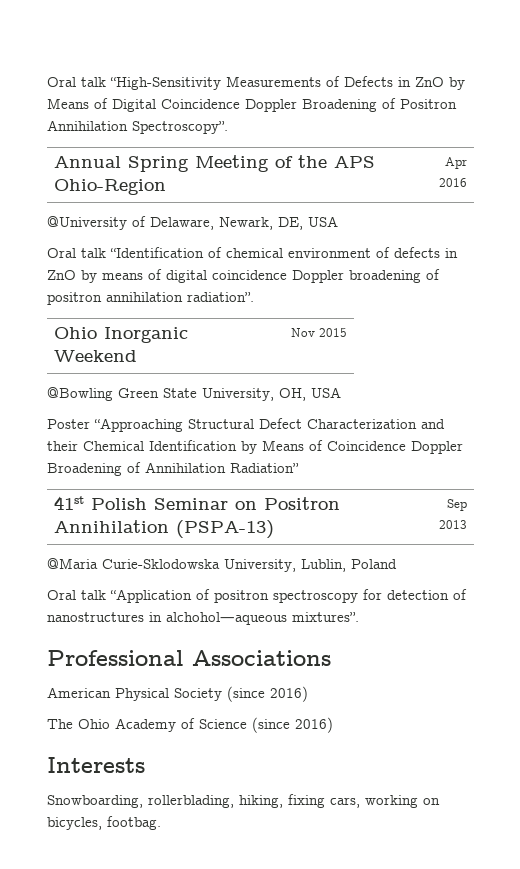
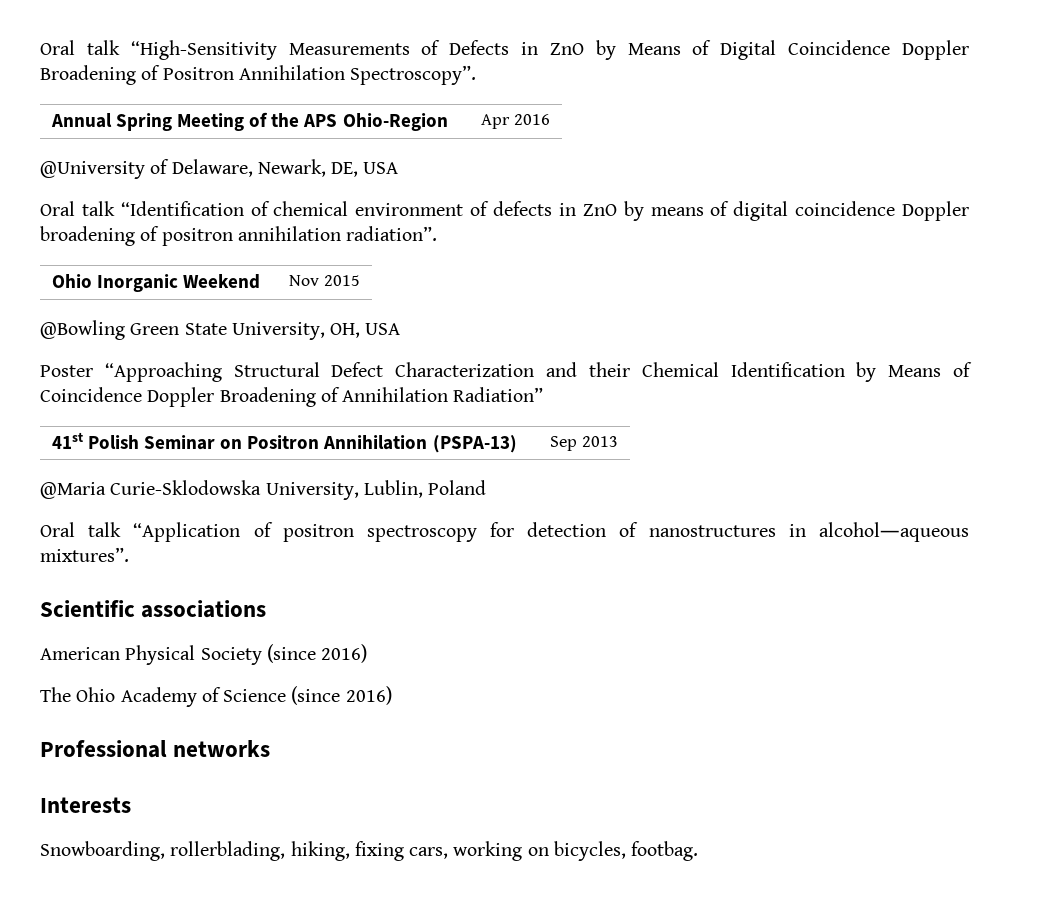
- Oral talk “Application of positron spectroscopy for detection of nanostructures in alchohol―aqueous mixtures”.
+ Oral talk “Application of positron spectroscopy for detection of nanostructures in alcohol―aqueous mixtures”.
- Professional Associations
+ Scientific associations
+ Professional networks

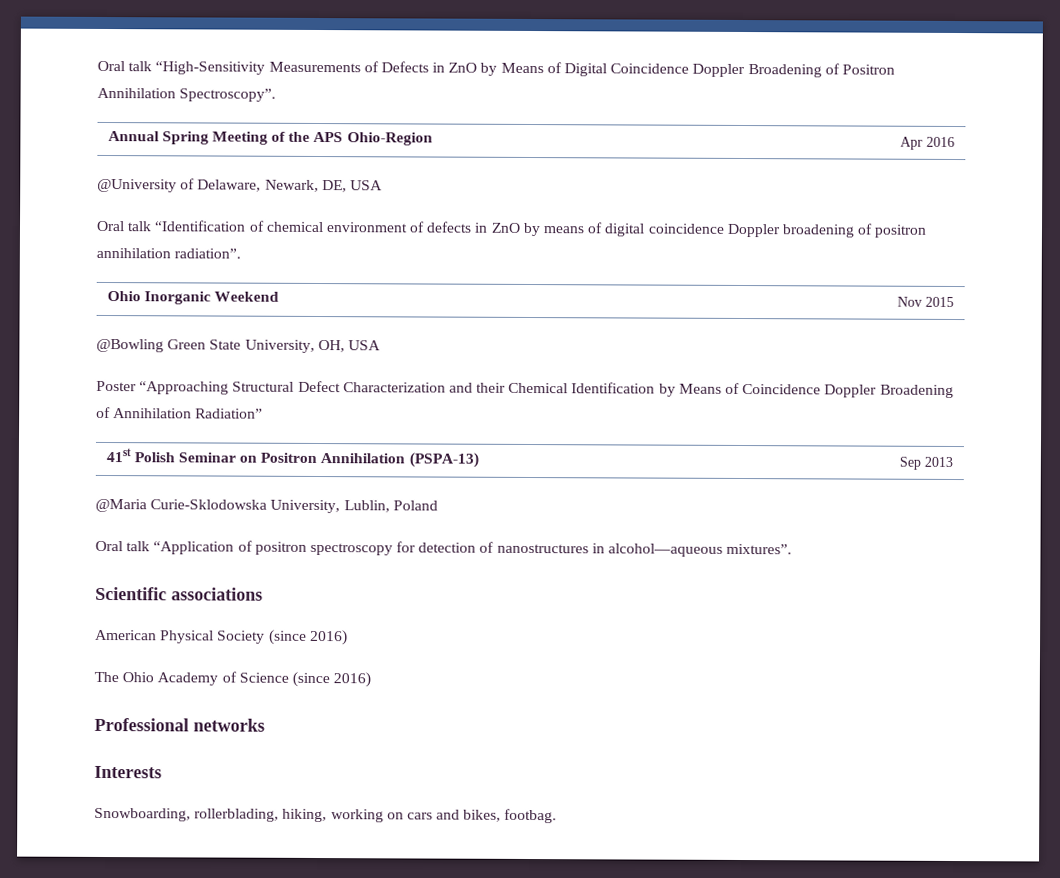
- Snowboarding, rollerblading, hiking, fixing cars, working on bicycles, footbag.
+ Snowboarding, rollerblading, hiking, working on cars and bikes, footbag.

